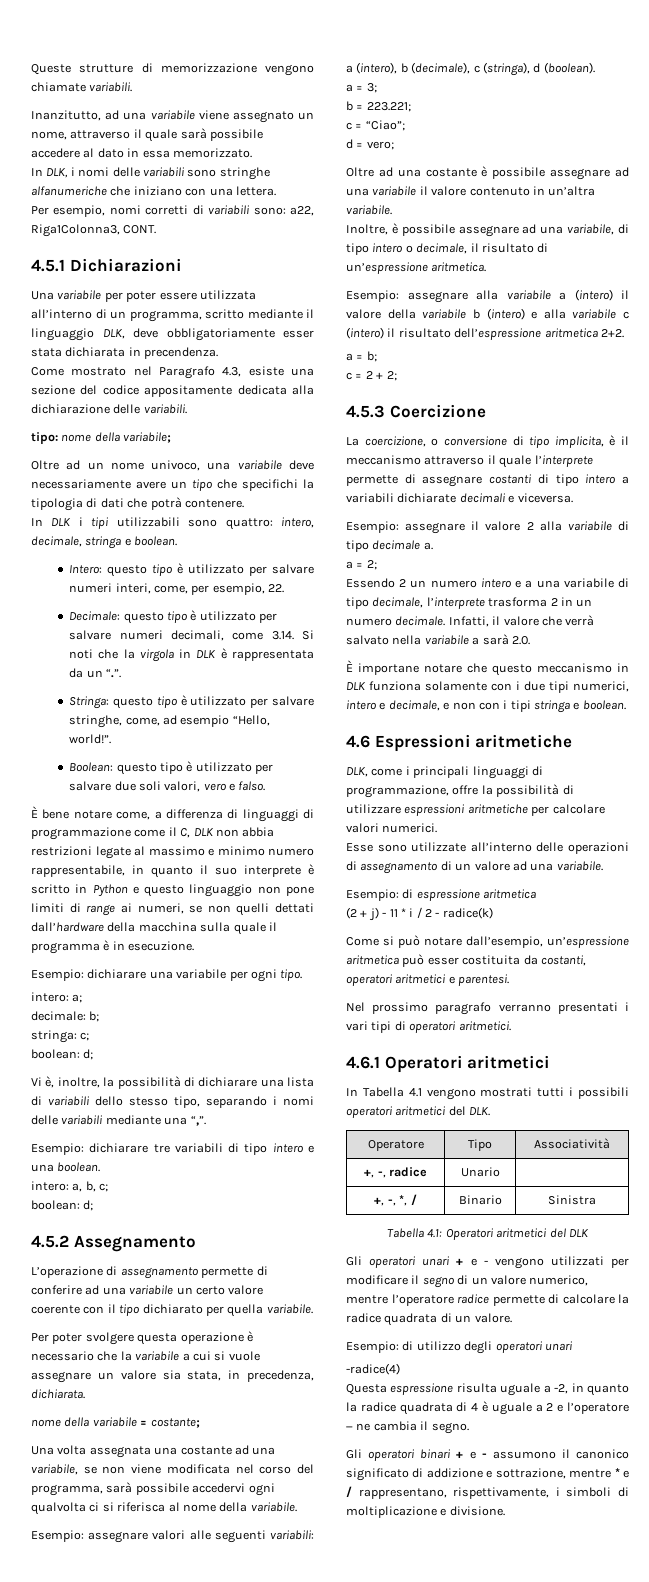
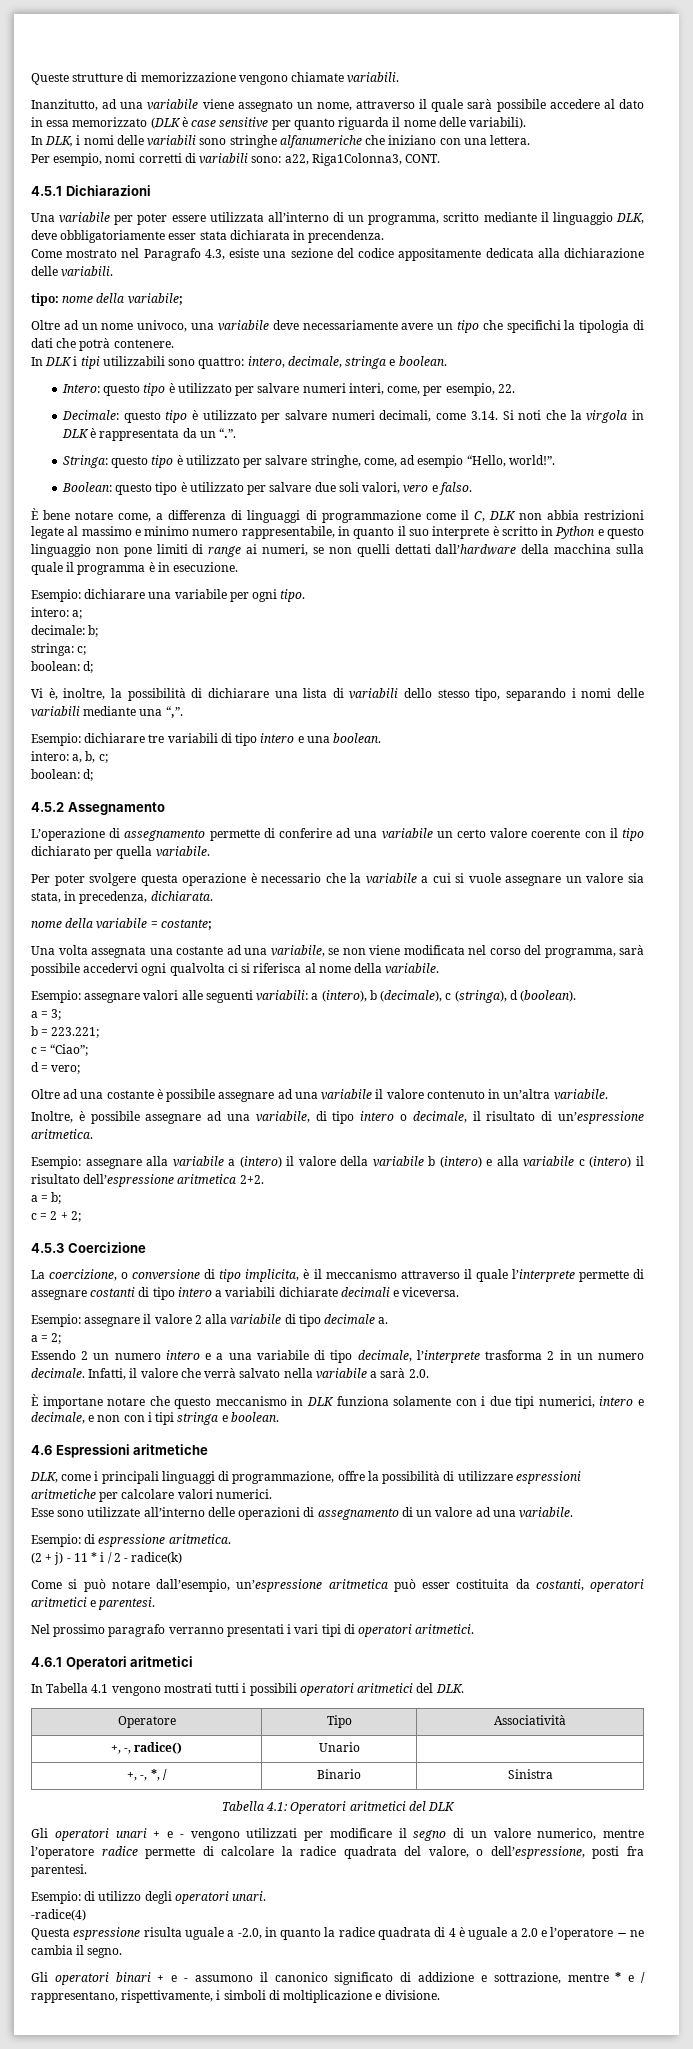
- Inanzitutto, ad una variabile viene assegnato un nome, attraverso il quale sarà possibile accedere al dato in essa memorizzato.
+ Inanzitutto, ad una variabile viene assegnato un nome, attraverso il quale sarà possibile accedere al dato in essa memorizzato (DLK è case sensitive per quanto riguarda il nome delle variabili).
- Esempio: di espressione aritmetica
+ Esempio: di espressione aritmetica.
- +, -, radice | Unario |
+ +, -, radice() | Unario |
- Gli operatori unari + e - vengono utilizzati per modificare il segno di un valore numerico, mentre l’operatore radice permette di calcolare la radice quadrata di un valore.
+ Gli operatori unari + e - vengono utilizzati per modificare il segno di un valore numerico, mentre l’operatore radice permette di calcolare la radice quadrata del valore, o dell’espressione, posti fra parentesi.
- Esempio: di utilizzo degli operatori unari
+ Esempio: di utilizzo degli operatori unari.
- Questa espressione risulta uguale a -2, in quanto la radice quadrata di 4 è uguale a 2 e l’operatore − ne cambia il segno.
+ Questa espressione risulta uguale a -2.0, in quanto la radice quadrata di 4 è uguale a 2.0 e l’operatore − ne cambia il segno.

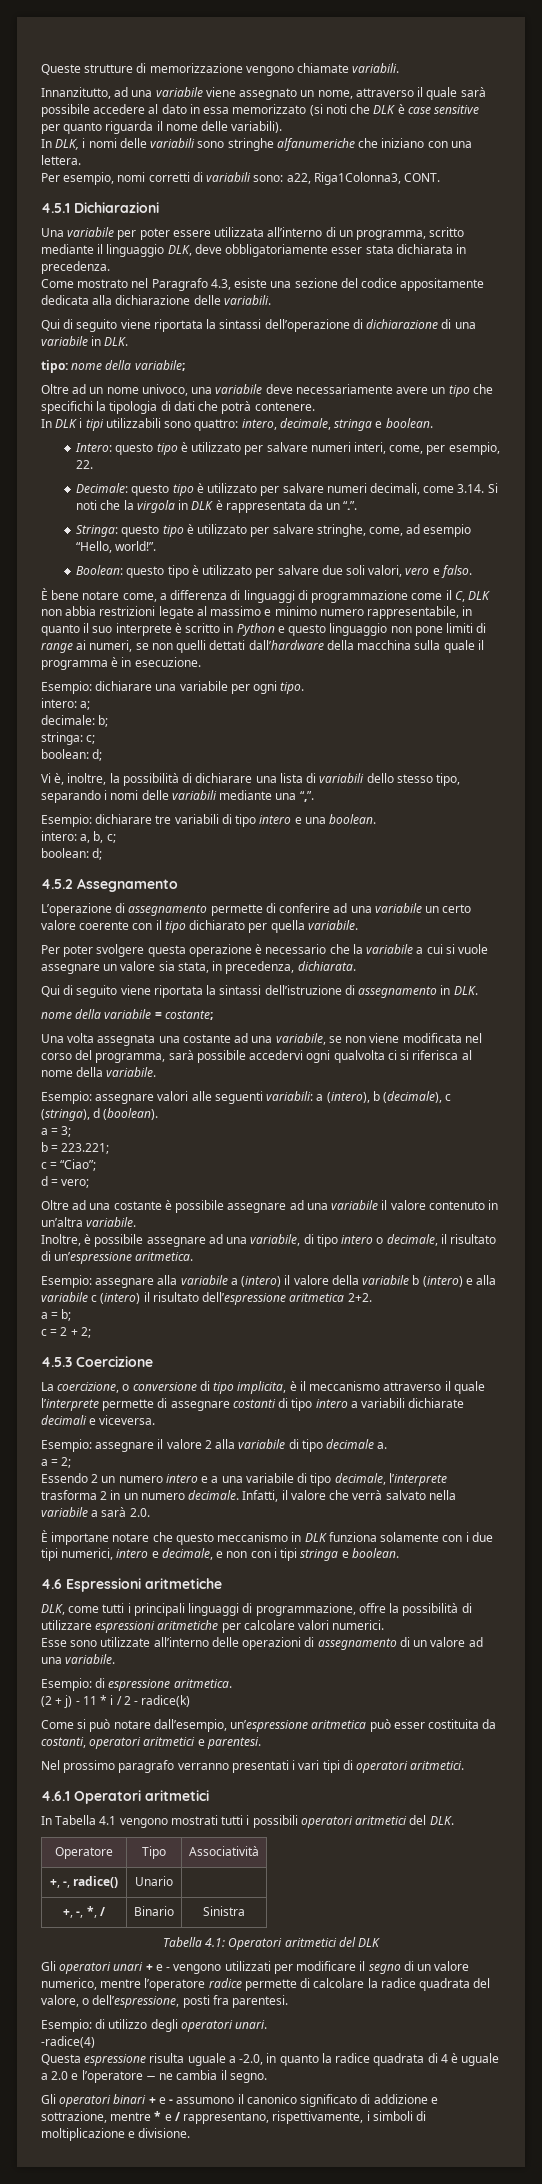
- Inanzitutto, ad una variabile viene assegnato un nome, attraverso il quale sarà possibile accedere al dato in essa memorizzato (DLK è case sensitive per quanto riguarda il nome delle variabili).
+ Innanzitutto, ad una variabile viene assegnato un nome, attraverso il quale sarà possibile accedere al dato in essa memorizzato (si noti che DLK è case sensitive per quanto riguarda il nome delle variabili).
- Una variabile per poter essere utilizzata all’interno di un programma, scritto mediante il linguaggio DLK, deve obbligatoriamente esser stata dichiarata in precendenza.
+ Una variabile per poter essere utilizzata all’interno di un programma, scritto mediante il linguaggio DLK, deve obbligatoriamente esser stata dichiarata in precedenza.
+ Qui di seguito viene riportata la sintassi dell’operazione di dichiarazione di una variabile in DLK.
+ Qui di seguito viene riportata la sintassi dell’istruzione di assegnamento in DLK.
- DLK, come i principali linguaggi di programmazione, offre la possibilità di utilizzare espressioni aritmetiche per calcolare valori numerici.
+ DLK, come tutti i principali linguaggi di programmazione, offre la possibilità di utilizzare espressioni aritmetiche per calcolare valori numerici.

